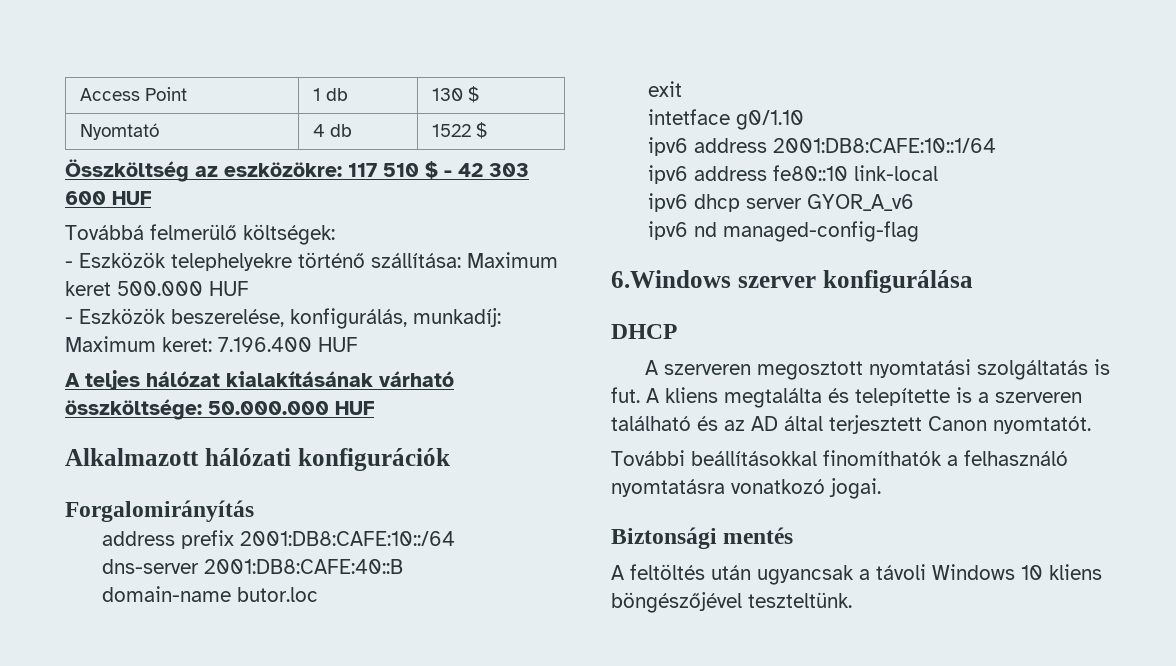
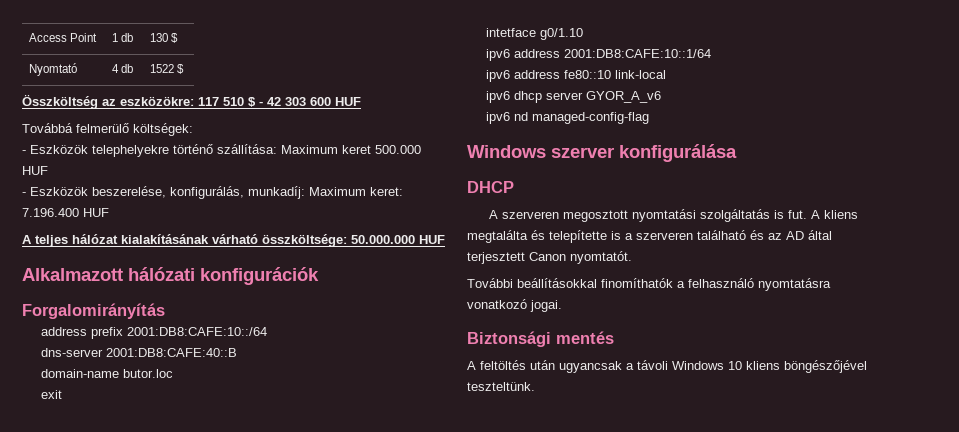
- 6.Windows szerver konfigurálása
+ Windows szerver konfigurálása

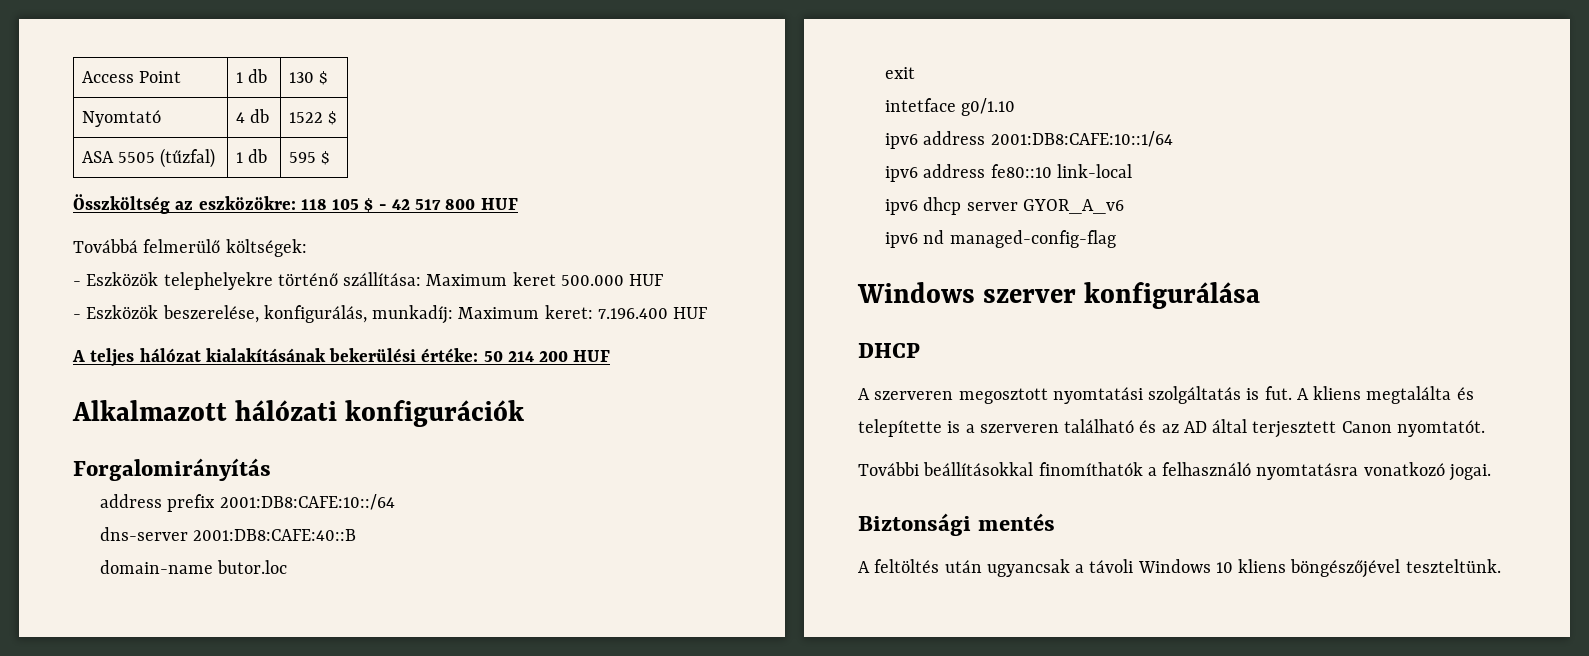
+ ASA 5505 (tűzfal) | 1 db | 595 $
- Összköltség az eszközökre: 117 510 $ - 42 303 600 HUF
+ Összköltség az eszközökre: 118 105 $ - 42 517 800 HUF
- A teljes hálózat kialakításának várható összköltsége: 50.000.000 HUF
+ A teljes hálózat kialakításának bekerülési értéke: 50 214 200 HUF

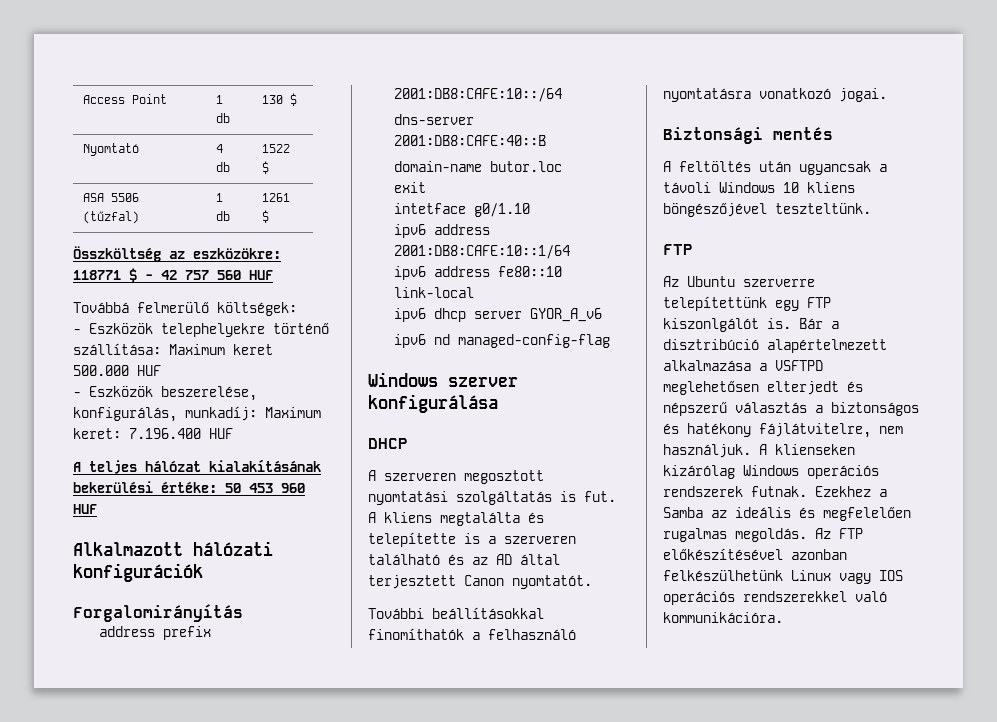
- ASA 5505 (tűzfal) | 1 db | 595 $
+ ASA 5506 (tűzfal) | 1 db | 1261 $
- Összköltség az eszközökre: 118 105 $ - 42 517 800 HUF
+ Összköltség az eszközökre: 118771 $ - 42 757 560 HUF
- A teljes hálózat kialakításának bekerülési értéke: 50 214 200 HUF
+ A teljes hálózat kialakításának bekerülési értéke: 50 453 960 HUF
  A feltöltés után ugyancsak a távoli Windows 10 kliens böngészőjével teszteltünk.
+ FTP
+ Az Ubuntu szerverre telepítettünk egy FTP kiszonlgálót is. Bár a disztribúció alapértelmezett alkalmazása a VSFTPD meglehetősen elterjedt és népszerű választás a biztonságos és hatékony fájlátvitelre, nem használjuk. A klienseken kizárólag Windows operációs rendszerek futnak. Ezekhez a Samba az ideális és megfelelően rugalmas megoldás. Az FTP előkészítésével azonban felkészülhetünk Linux vagy IOS operációs rendszerekkel való kommunikációra.

